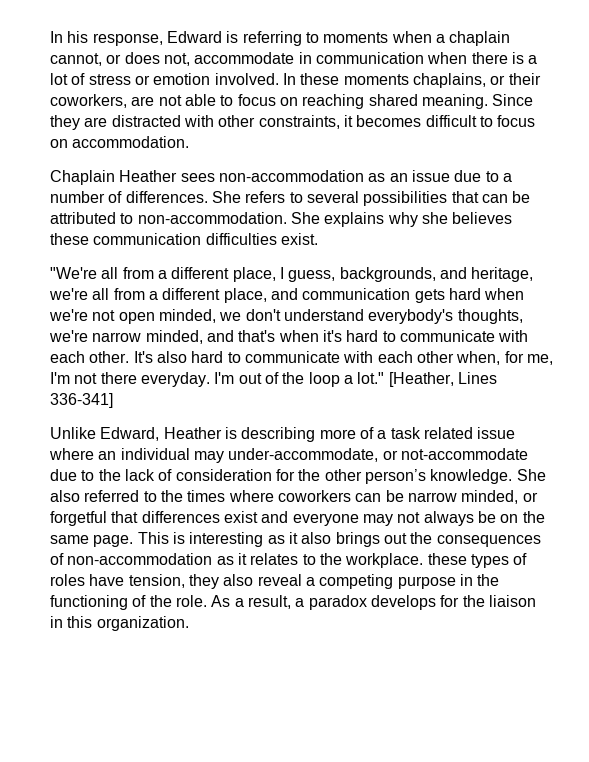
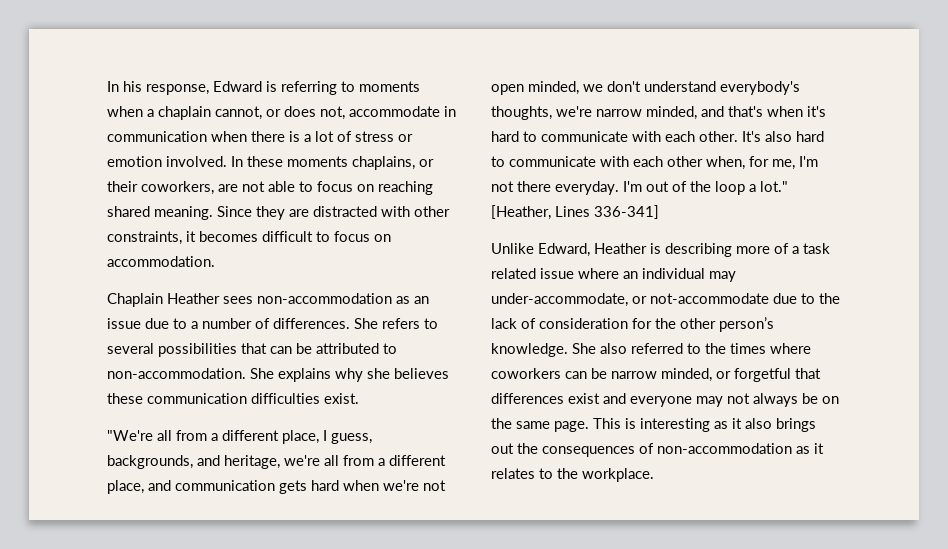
- This is interesting as it also brings out the consequences of non-accommodation as it relates to the workplace. these types of roles have tension, they also reveal a competing purpose in the functioning of the role. As a result, a paradox develops for the liaison in this organization.
+ This is interesting as it also brings out the consequences of non-accommodation as it relates to the workplace.

